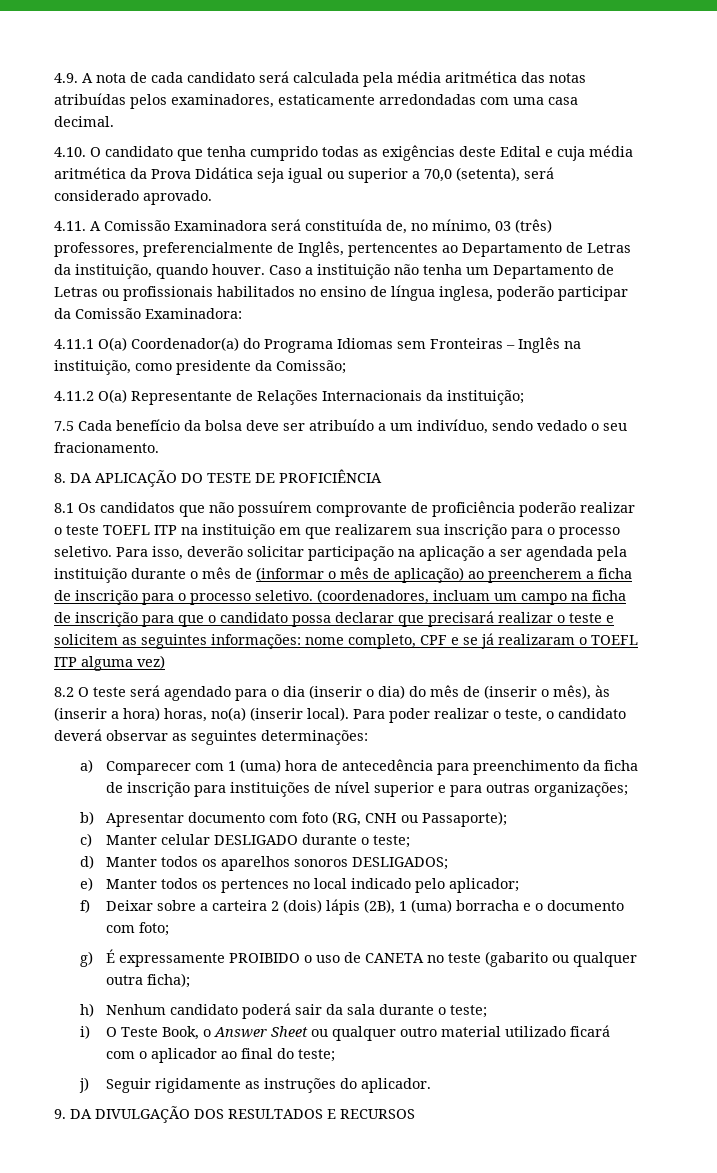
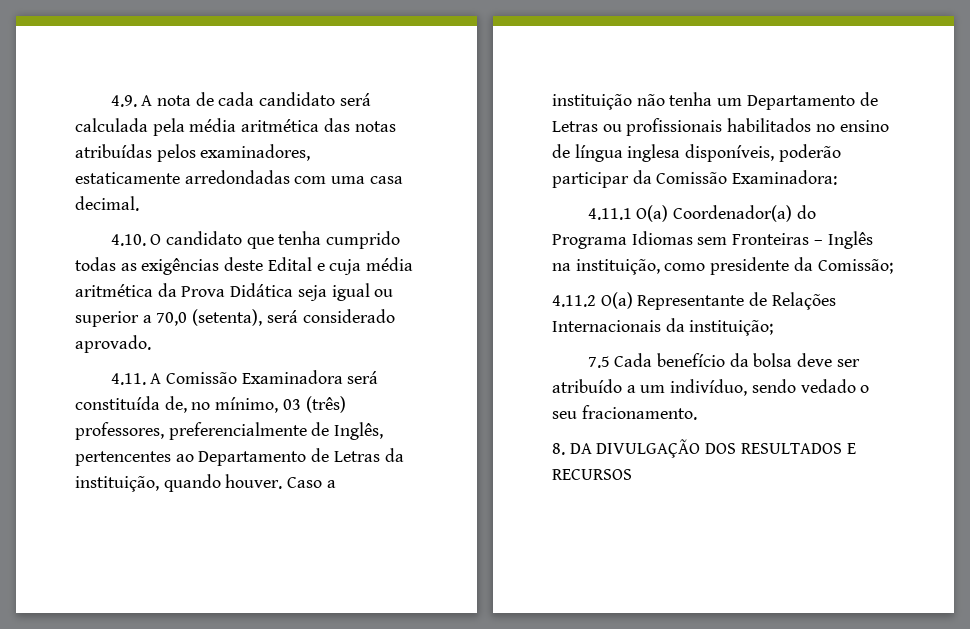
- Caso a instituição não tenha um Departamento de Letras ou profissionais habilitados no ensino de língua inglesa, poderão participar da Comissão Examinadora:
+ Caso a instituição não tenha um Departamento de Letras ou profissionais habilitados no ensino de língua inglesa disponíveis, poderão participar da Comissão Examinadora:
- 8. DA APLICAÇÃO DO TESTE DE PROFICIÊNCIA
- 8.1 Os candidatos que não possuírem comprovante de proficiência poderão realizar o teste TOEFL ITP na instituição em que realizarem sua inscrição para o processo seletivo. Para isso, deverão solicitar participação na aplicação a ser agendada pela instituição durante o mês de (informar o mês de aplicação) ao preencherem a ficha de inscrição para o processo seletivo. (coordenadores, incluam um campo na ficha de inscrição para que o candidato possa declarar que precisará realizar o teste e solicitem as seguintes informações: nome completo, CPF e se já realizaram o TOEFL ITP alguma vez)
- 8.2 O teste será agendado para o dia (inserir o dia) do mês de (inserir o mês), às (inserir a hora) horas, no(a) (inserir local). Para poder realizar o teste, o candidato deverá observar as seguintes determinações:
- a) Comparecer com 1 (uma) hora de antecedência para preenchimento da ficha de inscrição para instituições de nível superior e para outras organizações;
- b) Apresentar documento com foto (RG, CNH ou Passaporte);
- c) Manter celular DESLIGADO durante o teste;
- d) Manter todos os aparelhos sonoros DESLIGADOS;
- e) Manter todos os pertences no local indicado pelo aplicador;
- f) Deixar sobre a carteira 2 (dois) lápis (2B), 1 (uma) borracha e o documento com foto;
- g) É expressamente PROIBIDO o uso de CANETA no teste (gabarito ou qualquer outra ficha);
- h) Nenhum candidato poderá sair da sala durante o teste;
- i) O Teste Book, o Answer Sheet ou qualquer outro material utilizado ficará com o aplicador ao final do teste;
- j) Seguir rigidamente as instruções do aplicador.
- 9. DA DIVULGAÇÃO DOS RESULTADOS E RECURSOS
+ 8. DA DIVULGAÇÃO DOS RESULTADOS E RECURSOS

